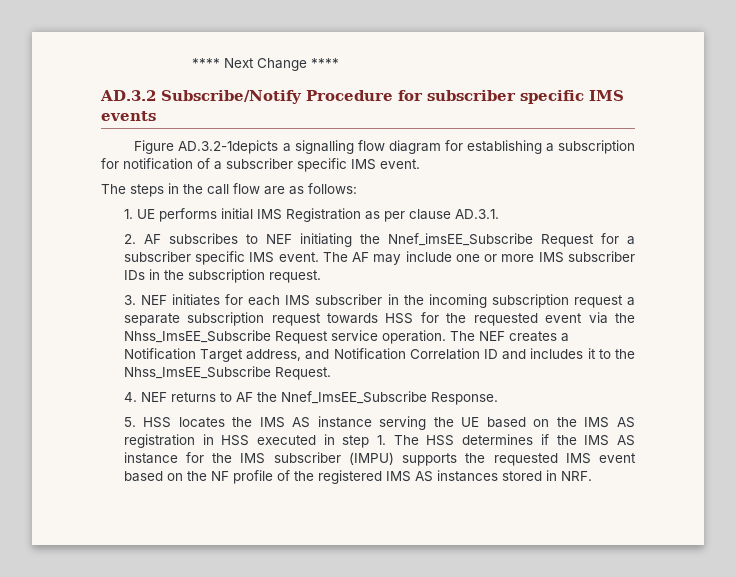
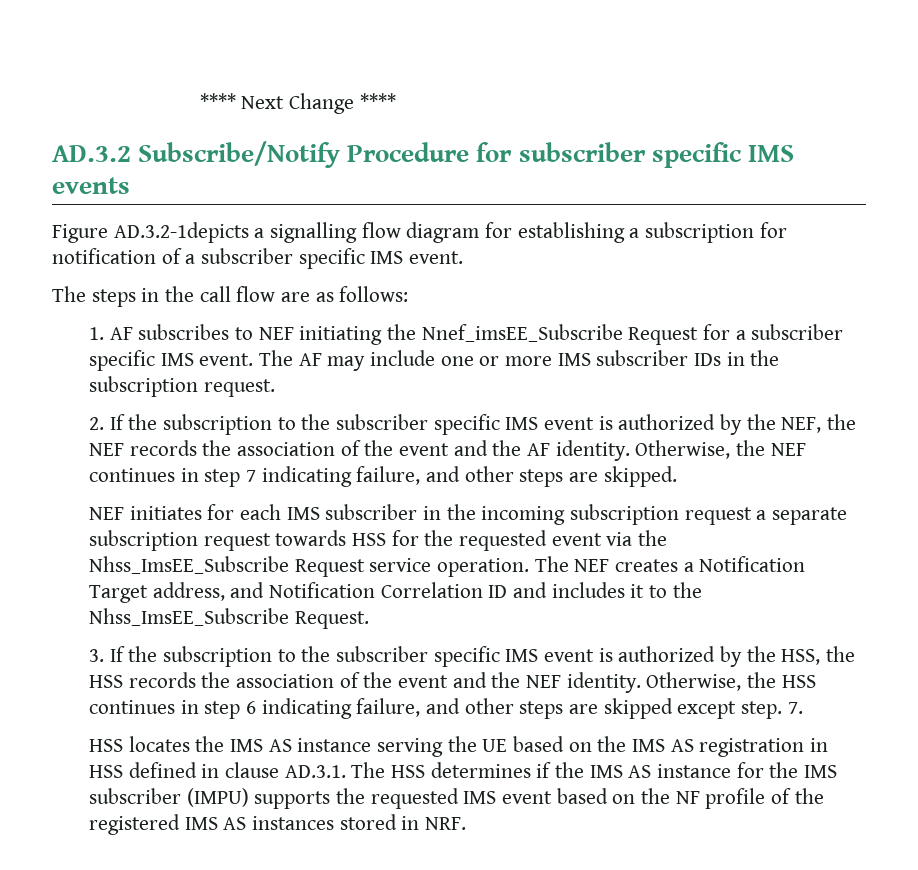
- 1. UE performs initial IMS Registration as per clause AD.3.1.
- 2. AF subscribes to NEF initiating the Nnef_imsEE_Subscribe Request for a subscriber specific IMS event.
+ 1. AF subscribes to NEF initiating the Nnef_imsEE_Subscribe Request for a subscriber specific IMS event.
- 3. NEF initiates for each IMS subscriber in the incoming subscription request a separate subscription request towards HSS for the requested event via the Nhss_ImsEE_Subscribe Request service operation.
+ 2. If the subscription to the subscriber specific IMS event is authorized by the NEF, the NEF records the association of the event and the AF identity. Otherwise, the NEF continues in step 7 indicating failure, and other steps are skipped.
+ NEF initiates for each IMS subscriber in the incoming subscription request a separate subscription request towards HSS for the requested event via the Nhss_ImsEE_Subscribe Request service operation.
- 4. NEF returns to AF the Nnef_ImsEE_Subscribe Response.
- 5. HSS locates the IMS AS instance serving the UE based on the IMS AS registration in HSS executed in step 1. The HSS determines if the IMS AS instance for the IMS subscriber (IMPU) supports the requested IMS event based on the NF profile of the registered IMS AS instances stored in NRF.
+ 3. If the subscription to the subscriber specific IMS event is authorized by the HSS, the HSS records the association of the event and the NEF identity. Otherwise, the HSS continues in step 6 indicating failure, and other steps are skipped except step. 7.
+ HSS locates the IMS AS instance serving the UE based on the IMS AS registration in HSS defined in clause AD.3.1. The HSS determines if the IMS AS instance for the IMS subscriber (IMPU) supports the requested IMS event based on the NF profile of the registered IMS AS instances stored in NRF.

